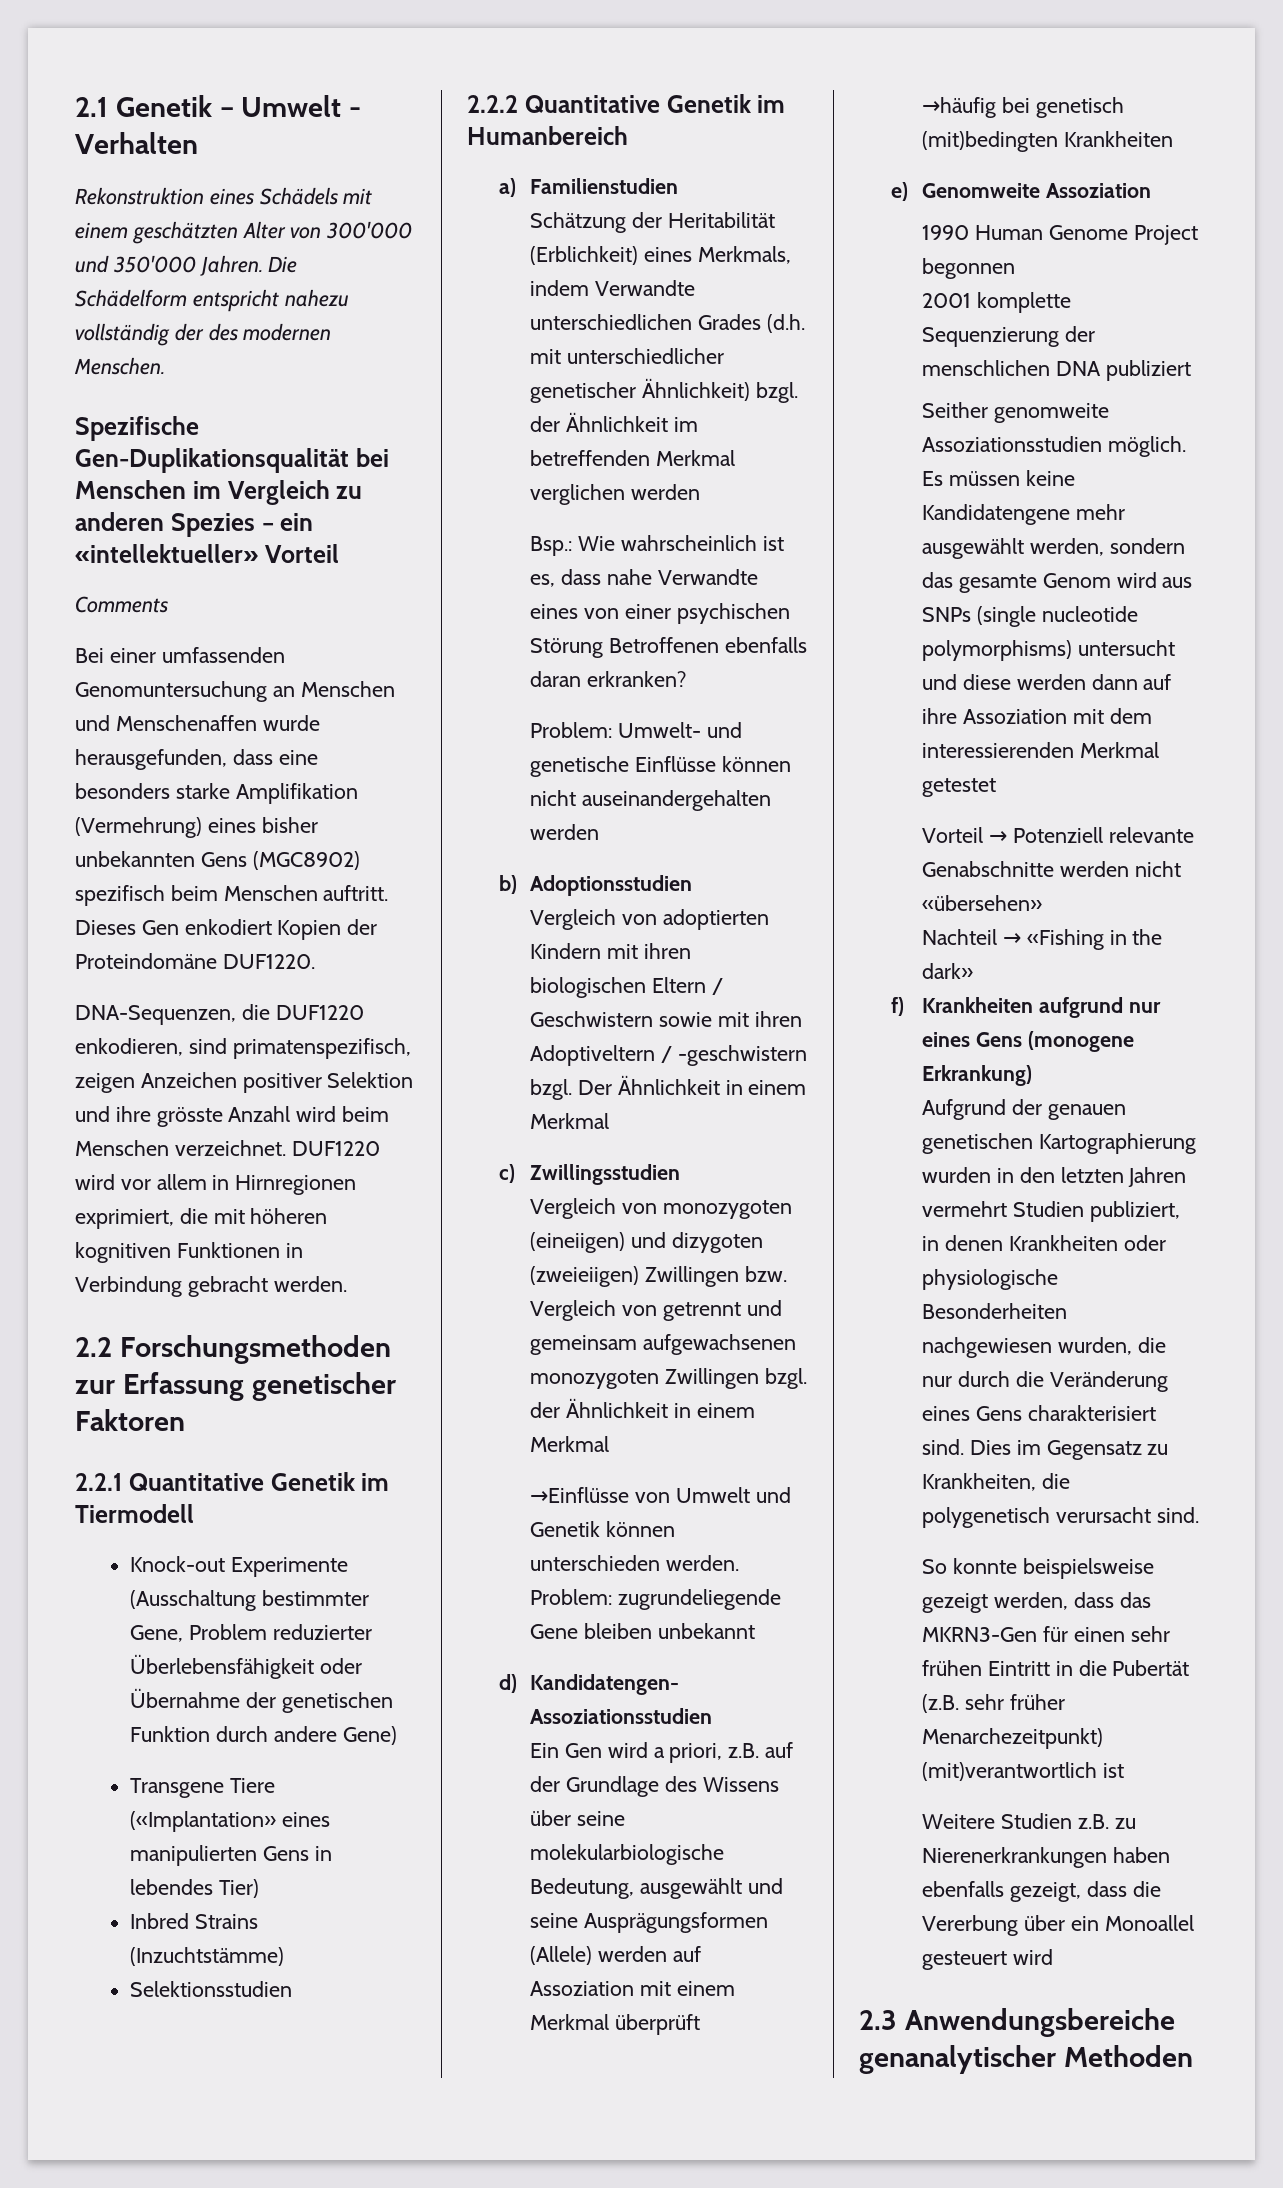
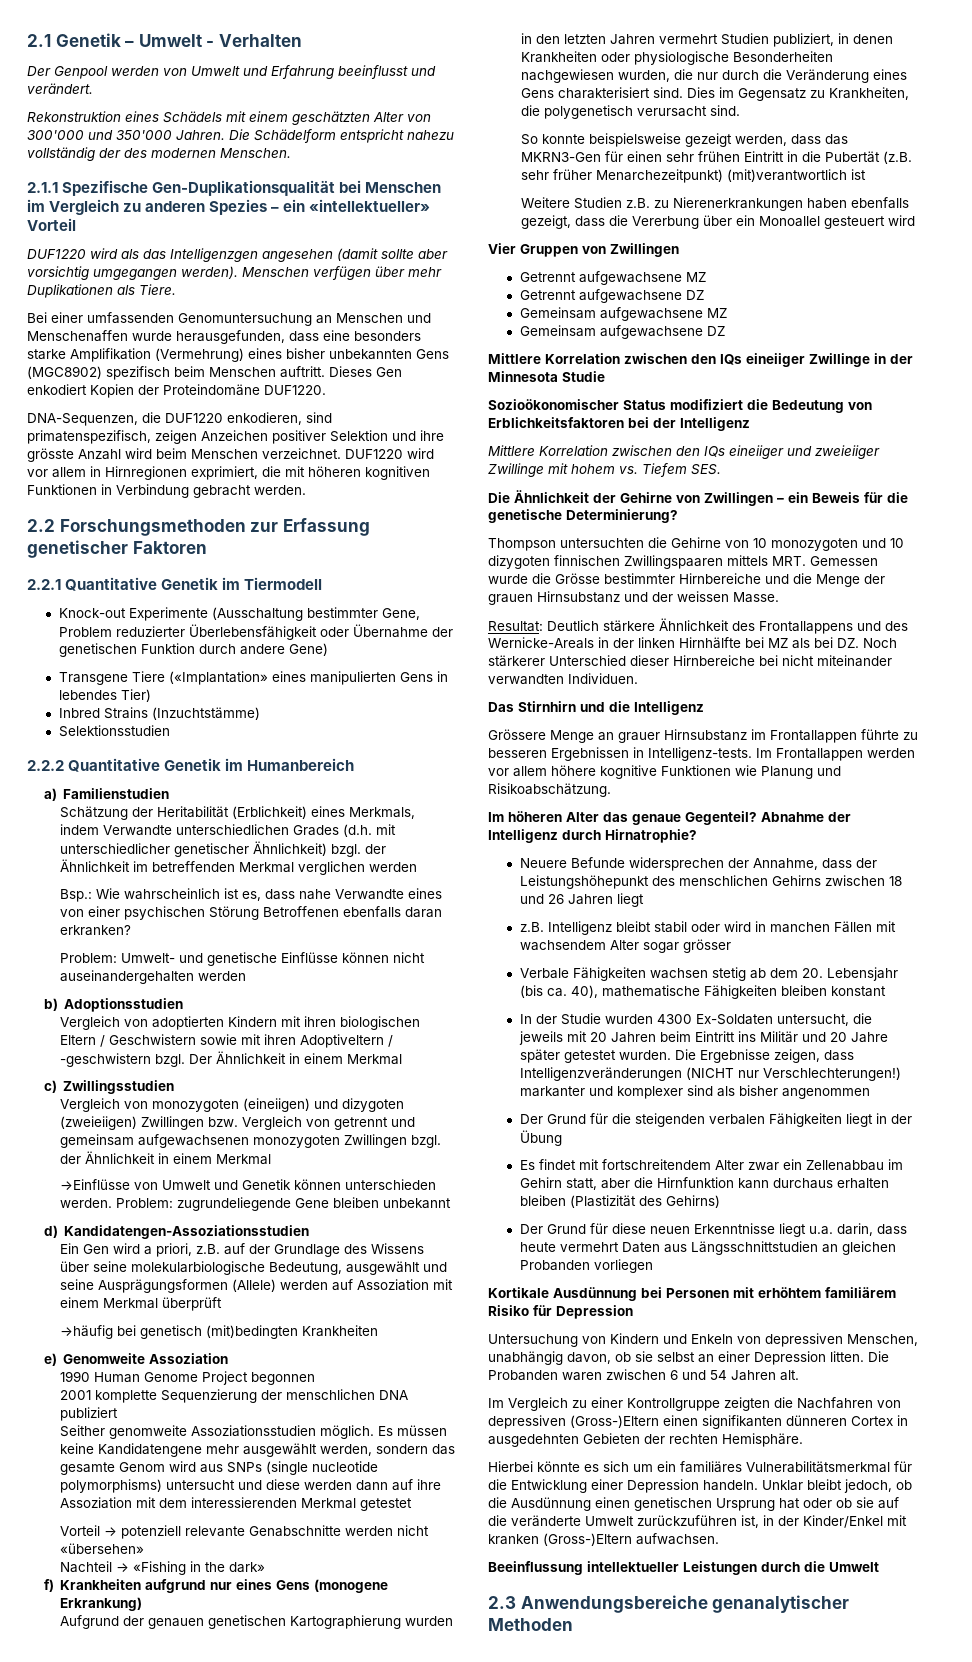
+ Der Genpool werden von Umwelt und Erfahrung beeinflusst und verändert.
- Spezifische Gen-Duplikationsqualität bei Menschen im Vergleich zu anderen Spezies – ein «intellektueller» Vorteil
+ 2.1.1 Spezifische Gen-Duplikationsqualität bei Menschen im Vergleich zu anderen Spezies – ein «intellektueller» Vorteil
- Comments
+ DUF1220 wird als das Intelligenzgen angesehen (damit sollte aber vorsichtig umgegangen werden). Menschen verfügen über mehr Duplikationen als Tiere.
- Vorteil → Potenziell relevante Genabschnitte werden nicht «übersehen»
+ Vorteil → potenziell relevante Genabschnitte werden nicht «übersehen»
+ Vier Gruppen von Zwillingen
+ Getrennt aufgewachsene MZ
+ Getrennt aufgewachsene DZ
+ Gemeinsam aufgewachsene MZ
+ Gemeinsam aufgewachsene DZ
+ Mittlere Korrelation zwischen den IQs eineiiger Zwillinge in der Minnesota Studie
+ Sozioökonomischer Status modifiziert die Bedeutung von Erblichkeitsfaktoren bei der Intelligenz
+ Mittlere Korrelation zwischen den IQs eineiiger und zweieiiger Zwillinge mit hohem vs. Tiefem SES.
+ Die Ähnlichkeit der Gehirne von Zwillingen – ein Beweis für die genetische Determinierung?
+ Thompson untersuchten die Gehirne von 10 monozygoten und 10 dizygoten finnischen Zwillingspaaren mittels MRT. Gemessen wurde die Grösse bestimmter Hirnbereiche und die Menge der grauen Hirnsubstanz und der weissen Masse.
+ Resultat: Deutlich stärkere Ähnlichkeit des Frontallappens und des Wernicke-Areals in der linken Hirnhälfte bei MZ als bei DZ. Noch stärkerer Unterschied dieser Hirnbereiche bei nicht miteinander verwandten Individuen.
+ Das Stirnhirn und die Intelligenz
+ Grössere Menge an grauer Hirnsubstanz im Frontallappen führte zu besseren Ergebnissen in Intelligenz-tests. Im Frontallappen werden vor allem höhere kognitive Funktionen wie Planung und Risikoabschätzung.
+ Im höheren Alter das genaue Gegenteil? Abnahme der Intelligenz durch Hirnatrophie?
+ Neuere Befunde widersprechen der Annahme, dass der Leistungshöhepunkt des menschlichen Gehirns zwischen 18 und 26 Jahren liegt
+ z.B. Intelligenz bleibt stabil oder wird in manchen Fällen mit wachsendem Alter sogar grösser
+ Verbale Fähigkeiten wachsen stetig ab dem 20. Lebensjahr (bis ca. 40), mathematische Fähigkeiten bleiben konstant
+ In der Studie wurden 4300 Ex-Soldaten untersucht, die jeweils mit 20 Jahren beim Eintritt ins Militär und 20 Jahre später getestet wurden. Die Ergebnisse zeigen, dass Intelligenzveränderungen (NICHT nur Verschlechterungen!) markanter und komplexer sind als bisher angenommen
+ Der Grund für die steigenden verbalen Fähigkeiten liegt in der Übung
+ Es findet mit fortschreitendem Alter zwar ein Zellenabbau im Gehirn statt, aber die Hirnfunktion kann durchaus erhalten bleiben (Plastizität des Gehirns)
+ Der Grund für diese neuen Erkenntnisse liegt u.a. darin, dass heute vermehrt Daten aus Längsschnittstudien an gleichen Probanden vorliegen
+ Kortikale Ausdünnung bei Personen mit erhöhtem familiärem Risiko für Depression
+ Untersuchung von Kindern und Enkeln von depressiven Menschen, unabhängig davon, ob sie selbst an einer Depression litten. Die Probanden waren zwischen 6 und 54 Jahren alt.
+ Im Vergleich zu einer Kontrollgruppe zeigten die Nachfahren von depressiven (Gross-)Eltern einen signifikanten dünneren Cortex in ausgedehnten Gebieten der rechten Hemisphäre.
+ Hierbei könnte es sich um ein familiäres Vulnerabilitätsmerkmal für die Entwicklung einer Depression handeln. Unklar bleibt jedoch, ob die Ausdünnung einen genetischen Ursprung hat oder ob sie auf die veränderte Umwelt zurückzuführen ist, in der Kinder/Enkel mit kranken (Gross-)Eltern aufwachsen.
+ Beeinflussung intellektueller Leistungen durch die Umwelt

